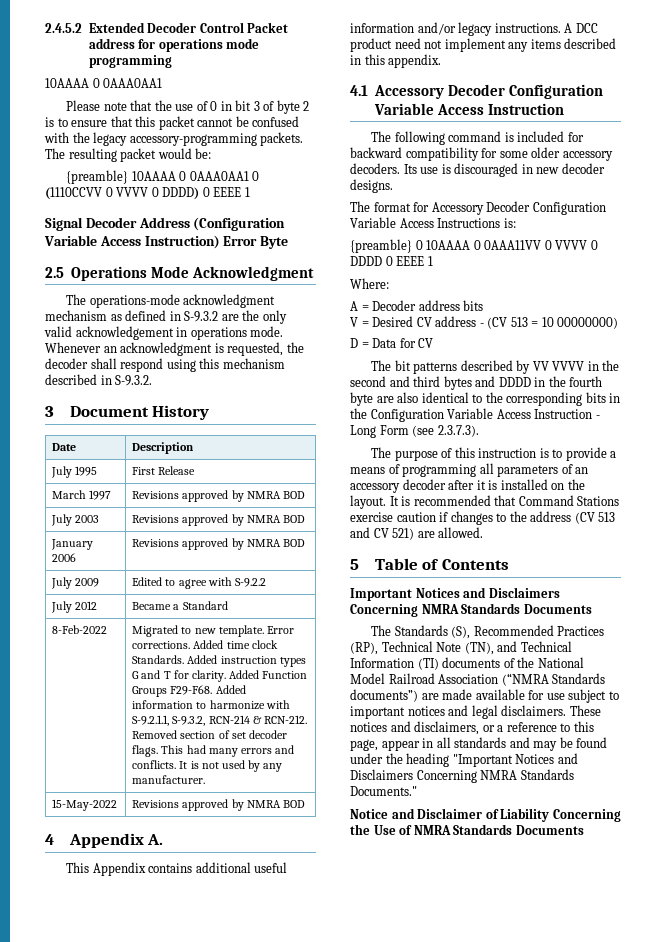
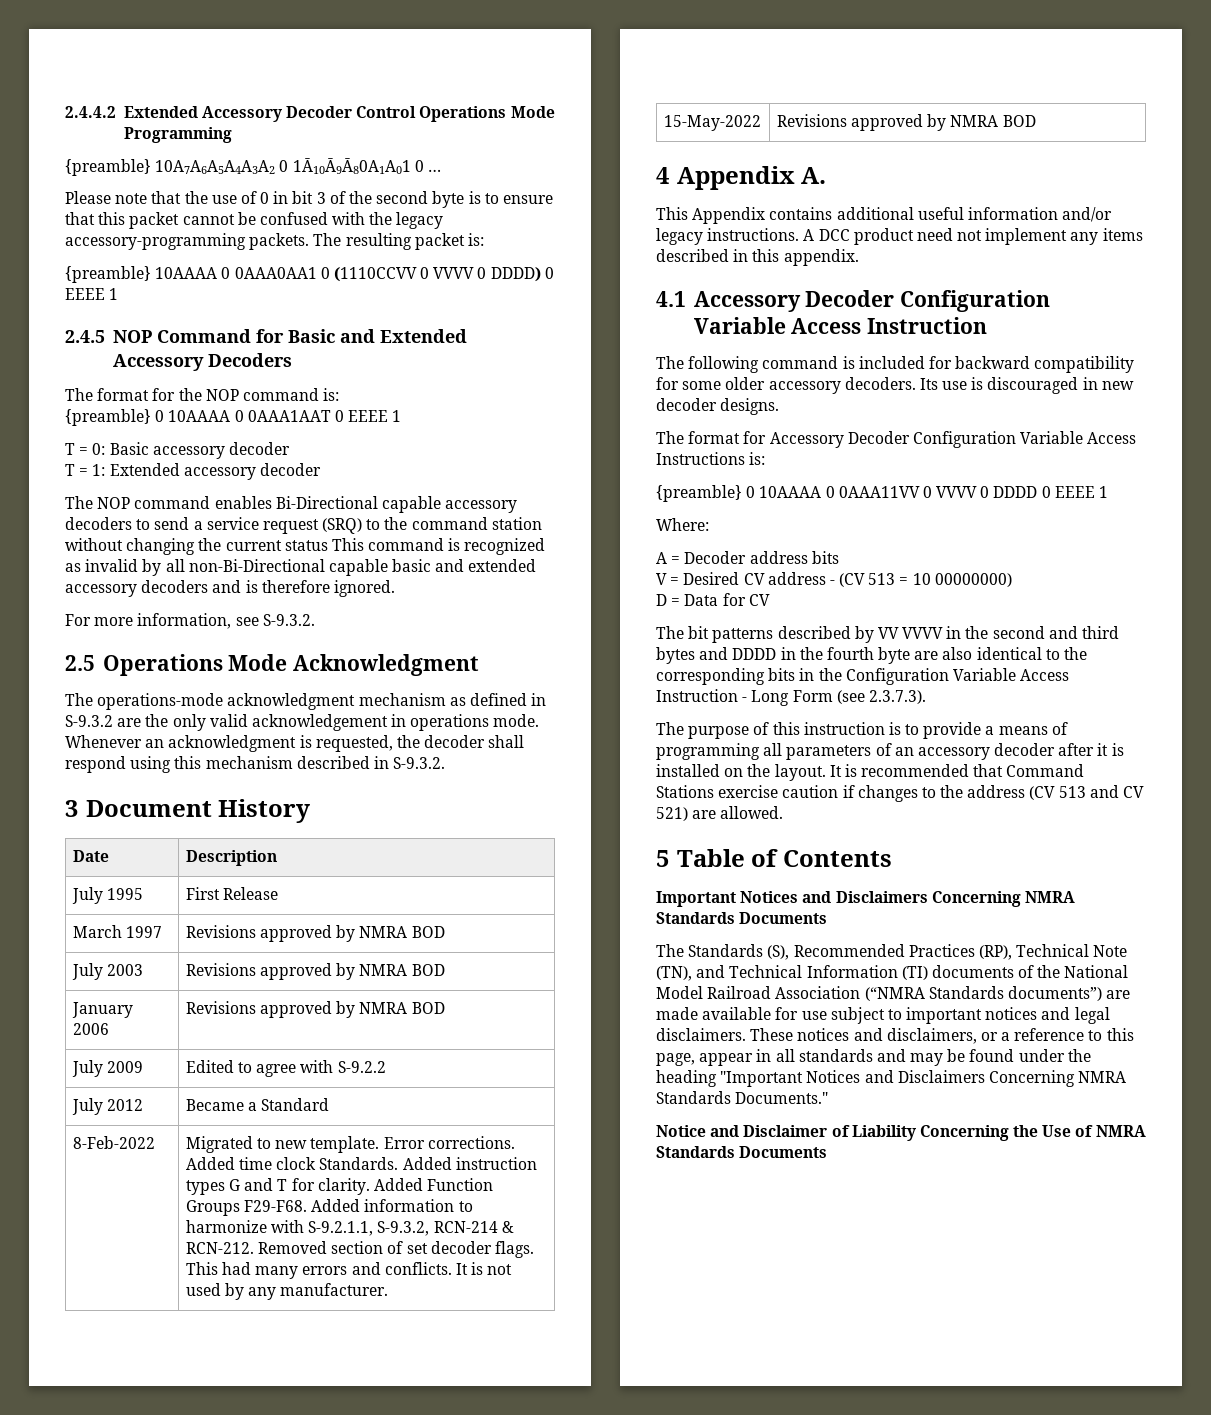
- 2.4.5.2 Extended Decoder Control Packet address for operations mode programming
- 10AAAA 0 0AAA0AA1
+ 2.4.4.2 Extended Accessory Decoder Control Operations Mode Programming
+ {preamble} 10A7A6A5A4A3A2 0 1Ā10Ā9Ā80A1A01 0 …
- Please note that the use of 0 in bit 3 of byte 2 is to ensure that this packet cannot be confused with the legacy accessory-programming packets.
+ Please note that the use of 0 in bit 3 of the second byte is to ensure that this packet cannot be confused with the legacy accessory-programming packets.
- The resulting packet would be:
+ The resulting packet is:
- Signal Decoder Address (Configuration Variable Access Instruction) Error Byte
+ 2.4.5 NOP Command for Basic and Extended Accessory Decoders
+ The format for the NOP command is:
+ {preamble} 0 10AAAA 0 0AAA1AAT 0 EEEE 1
+ T = 0: Basic accessory decoder
+ T = 1: Extended accessory decoder
+ The NOP command enables Bi-Directional capable accessory decoders to send a service request (SRQ) to the command station without changing the current status This command is recognized as invalid by all non-Bi-Directional capable basic and extended accessory decoders and is therefore ignored.
+ For more information, see S-9.3.2.

